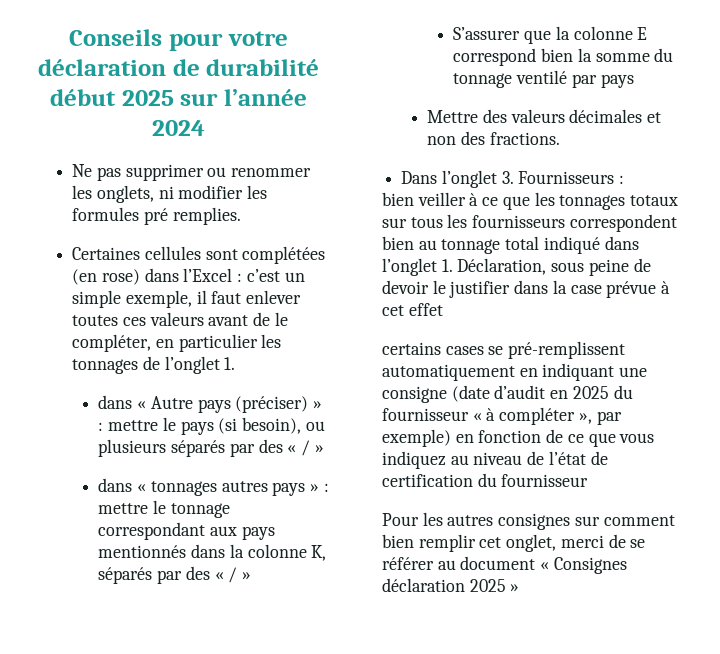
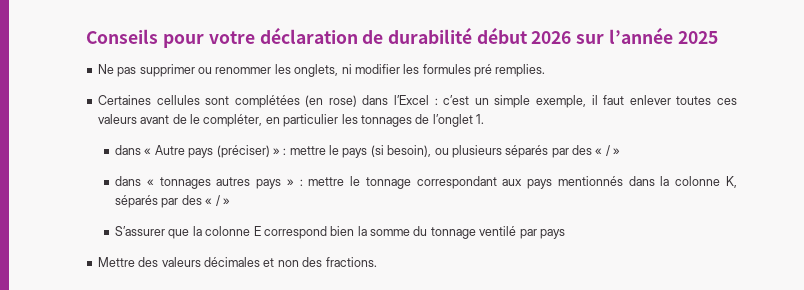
- Conseils pour votre déclaration de durabilité début 2025 sur l’année 2024
+ Conseils pour votre déclaration de durabilité début 2026 sur l’année 2025
- Dans l’onglet 3. Fournisseurs :
- bien veiller à ce que les tonnages totaux sur tous les fournisseurs correspondent bien au tonnage total indiqué dans l’onglet 1. Déclaration, sous peine de devoir le justifier dans la case prévue à cet effet
- certains cases se pré-remplissent automatiquement en indiquant une consigne (date d’audit en 2025 du fournisseur « à compléter », par exemple) en fonction de ce que vous indiquez au niveau de l’état de certification du fournisseur
- Pour les autres consignes sur comment bien remplir cet onglet, merci de se référer au document « Consignes déclaration 2025 »

